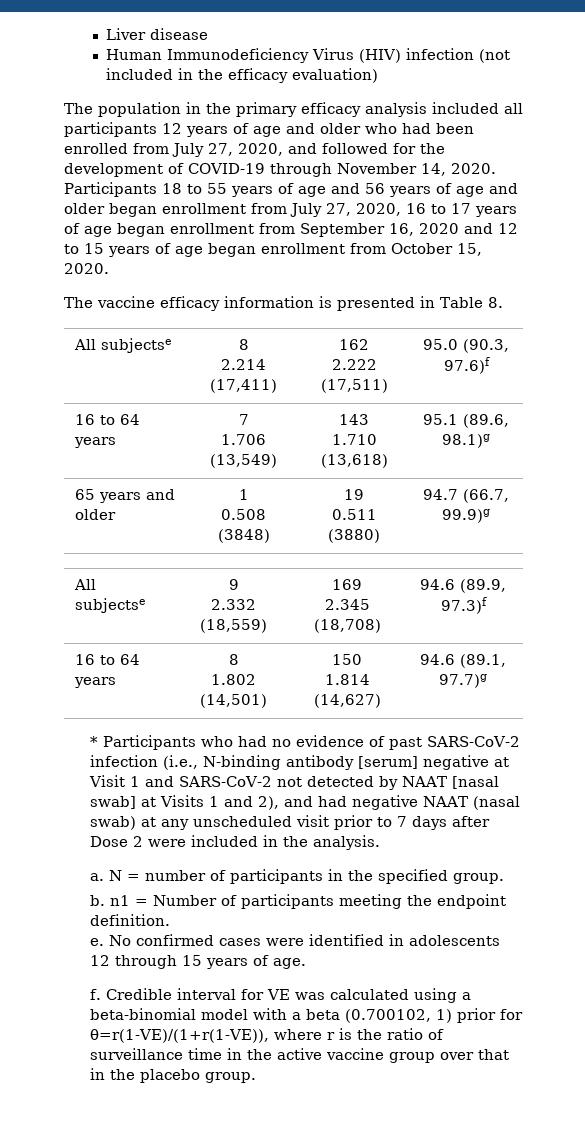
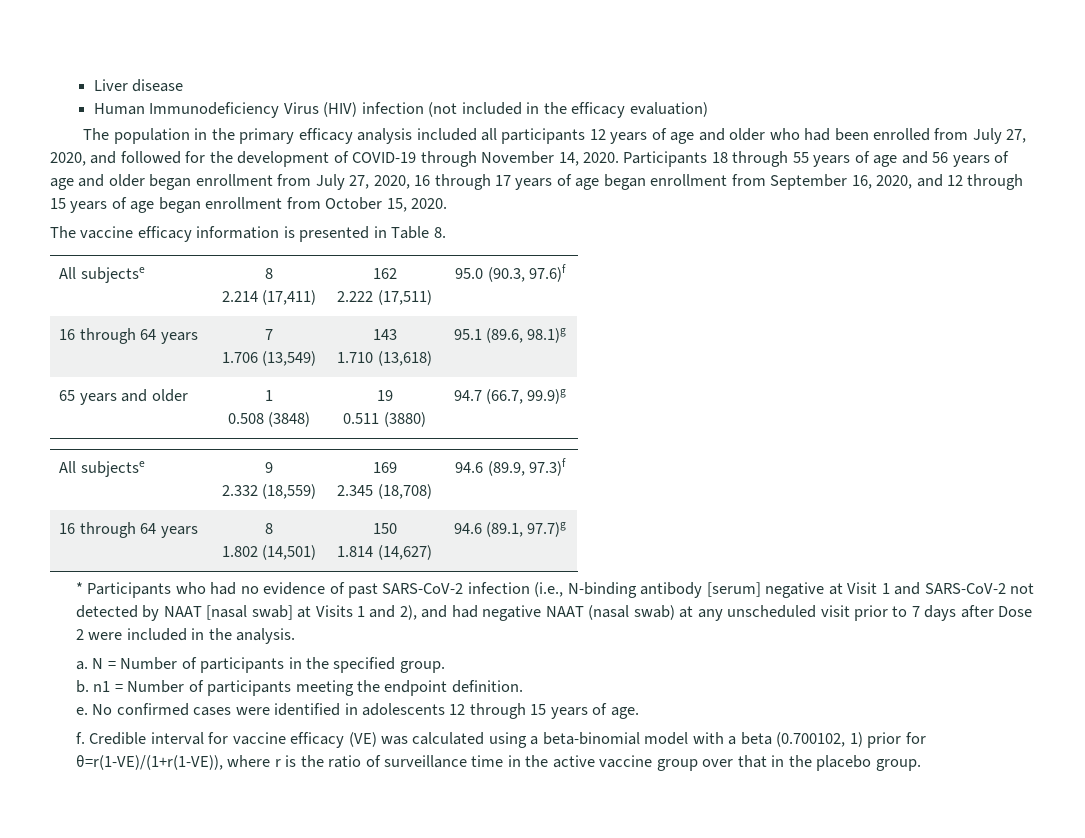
- Participants 18 to 55 years of age and 56 years of age and older began enrollment from July 27, 2020, 16 to 17 years of age began enrollment from September 16, 2020 and 12 to 15 years of age began enrollment from October 15, 2020.
+ Participants 18 through 55 years of age and 56 years of age and older began enrollment from July 27, 2020, 16 through 17 years of age began enrollment from September 16, 2020, and 12 through 15 years of age began enrollment from October 15, 2020.
- 16 to 64 years | 7
+ 16 through 64 years | 7
- 16 to 64 years | 8
+ 16 through 64 years | 8
- N = number of participants in the specified group.
+ N = Number of participants in the specified group.
- Credible interval for VE was calculated using a beta-binomial model with a beta (0.700102, 1) prior for θ=r(1-VE)/(1+r(1-VE)), where r is the ratio of surveillance time in the active vaccine group over that in the placebo group.
+ Credible interval for vaccine efficacy (VE) was calculated using a beta-binomial model with a beta (0.700102, 1) prior for θ=r(1-VE)/(1+r(1-VE)), where r is the ratio of surveillance time in the active vaccine group over that in the placebo group.

